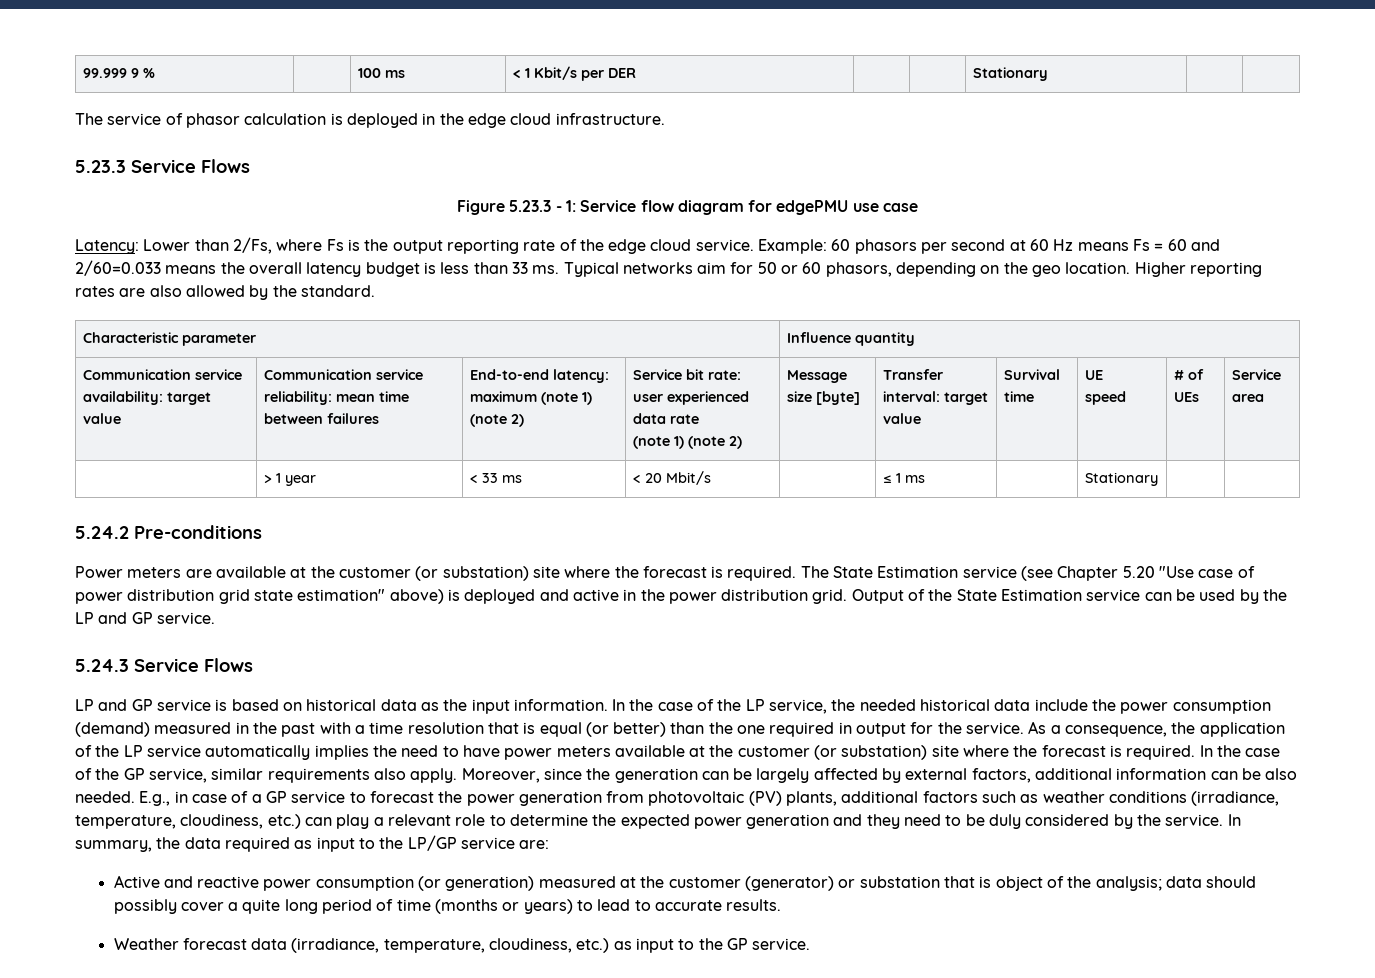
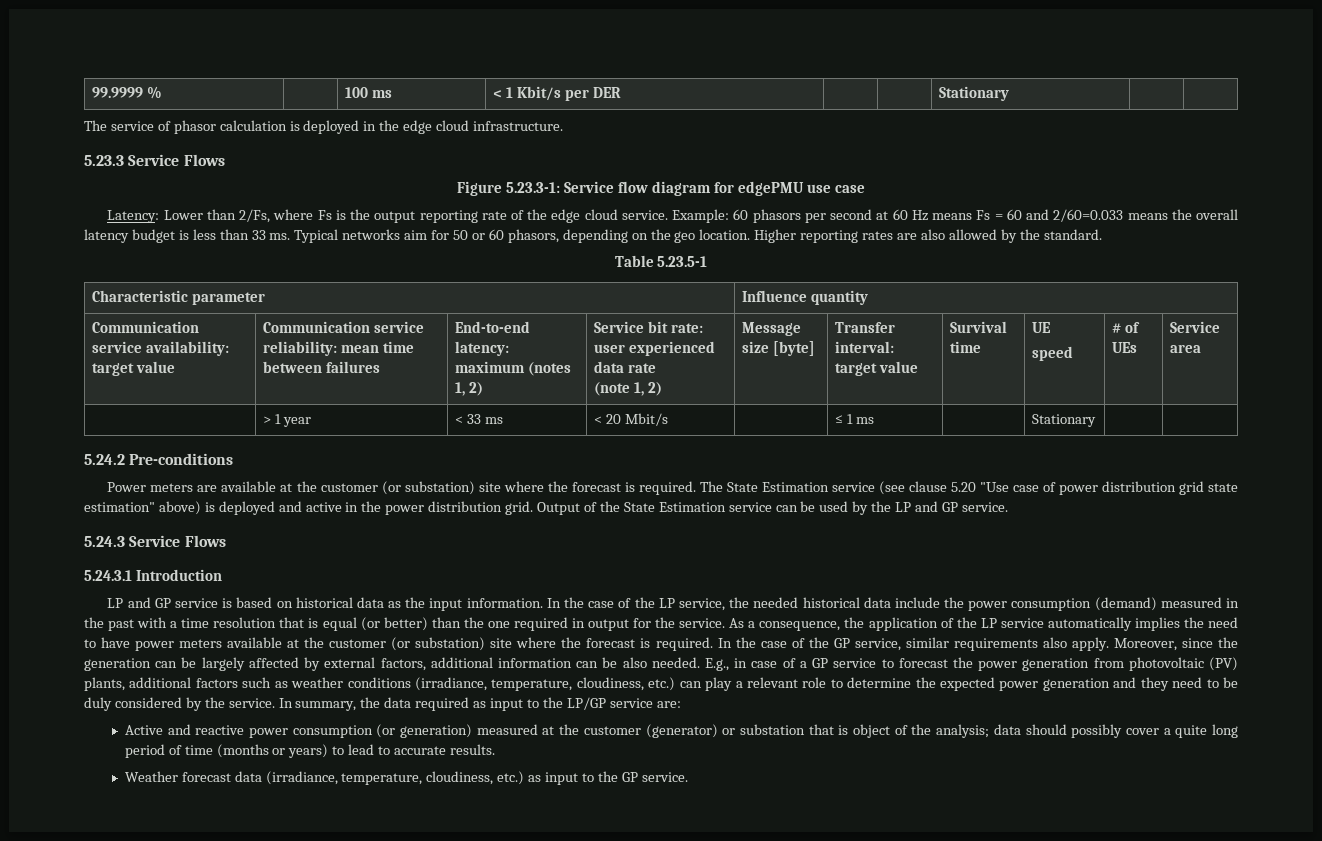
- 99.999 9 % | | 100 ms | < 1 Kbit/s per DER | | | Stationary | |
+ 99.9999 % | | 100 ms | < 1 Kbit/s per DER | | | Stationary | |
- Figure 5.23.3 - 1: Service flow diagram for edgePMU use case
+ Figure 5.23.3-1: Service flow diagram for edgePMU use case
+ Table 5.23.5-1
- End-to-end latency: maximum (note 1) (note 2)
+ End-to-end latency: maximum (notes 1, 2)
  Service bit rate: user experienced data rate
- (note 1) (note 2)
+ (note 1, 2)
- The State Estimation service (see Chapter 5.20 "Use case of power distribution grid state estimation" above) is deployed and active in the power distribution grid.
+ The State Estimation service (see clause 5.20 "Use case of power distribution grid state estimation" above) is deployed and active in the power distribution grid.
+ 5.24.3.1 Introduction

